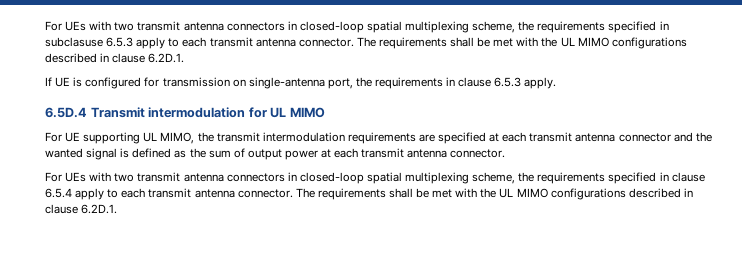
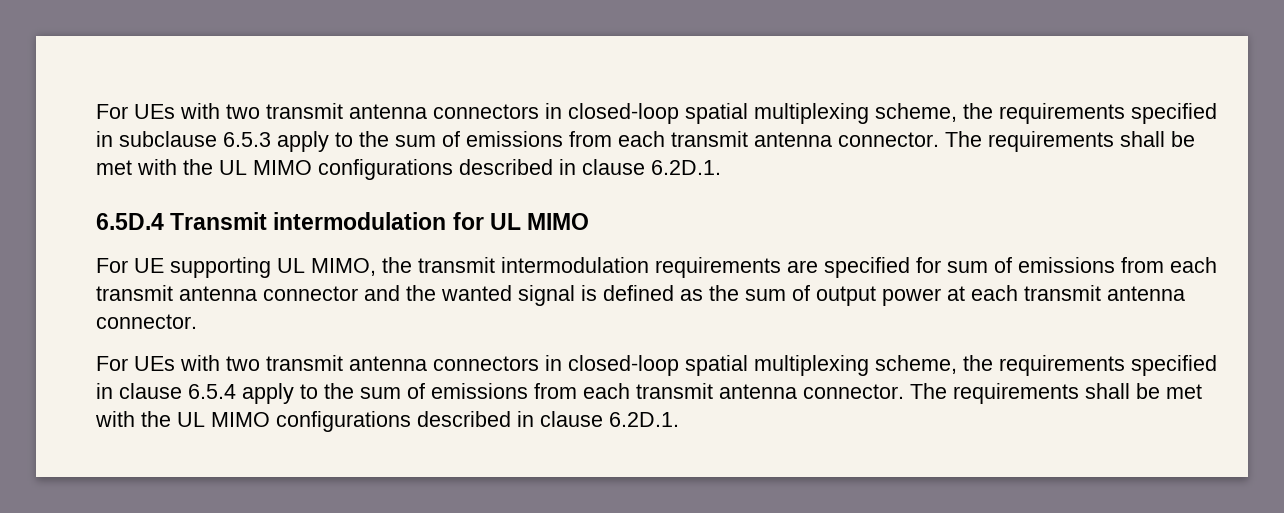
- For UEs with two transmit antenna connectors in closed-loop spatial multiplexing scheme, the requirements specified in subclasuse 6.5.3 apply to each transmit antenna connector.
+ For UEs with two transmit antenna connectors in closed-loop spatial multiplexing scheme, the requirements specified in subclause 6.5.3 apply to the sum of emissions from each transmit antenna connector.
- If UE is configured for transmission on single-antenna port, the requirements in clause 6.5.3 apply.
- For UE supporting UL MIMO, the transmit intermodulation requirements are specified at each transmit antenna connector and the wanted signal is defined as the sum of output power at each transmit antenna connector.
+ For UE supporting UL MIMO, the transmit intermodulation requirements are specified for sum of emissions from each transmit antenna connector and the wanted signal is defined as the sum of output power at each transmit antenna connector.
- For UEs with two transmit antenna connectors in closed-loop spatial multiplexing scheme, the requirements specified in clause 6.5.4 apply to each transmit antenna connector.
+ For UEs with two transmit antenna connectors in closed-loop spatial multiplexing scheme, the requirements specified in clause 6.5.4 apply to the sum of emissions from each transmit antenna connector.

